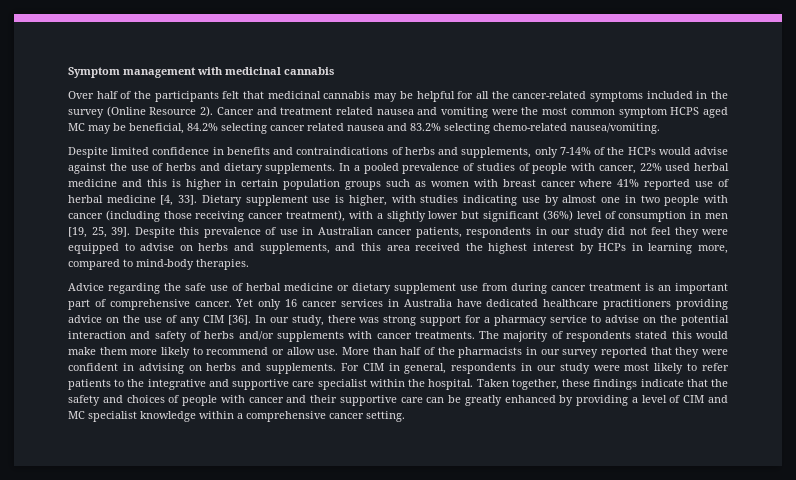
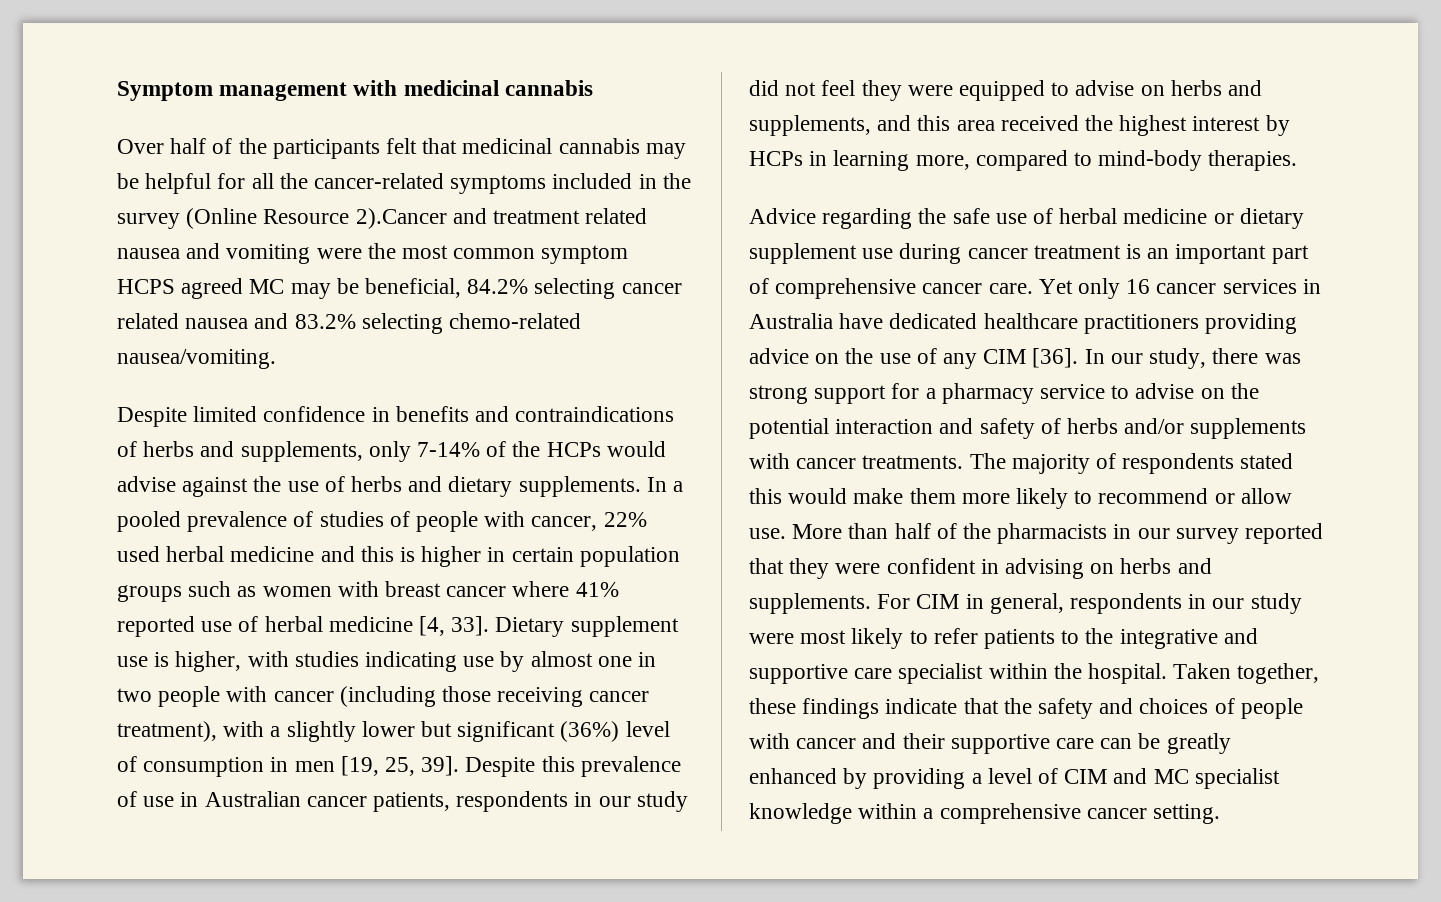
- Over half of the participants felt that medicinal cannabis may be helpful for all the cancer-related symptoms included in the survey (Online Resource 2). Cancer and treatment related nausea and vomiting were the most common symptom HCPS aged MC may be beneficial, 84.2% selecting cancer related nausea and 83.2% selecting chemo-related nausea/vomiting.
+ Over half of the participants felt that medicinal cannabis may be helpful for all the cancer-related symptoms included in the survey (Online Resource 2).Cancer and treatment related nausea and vomiting were the most common symptom HCPS agreed MC may be beneficial, 84.2% selecting cancer related nausea and 83.2% selecting chemo-related nausea/vomiting.
- Advice regarding the safe use of herbal medicine or dietary supplement use from during cancer treatment is an important part of comprehensive cancer.
+ Advice regarding the safe use of herbal medicine or dietary supplement use during cancer treatment is an important part of comprehensive cancer care.

